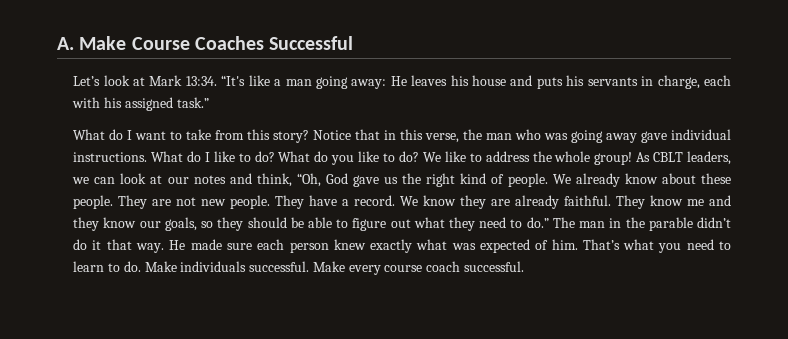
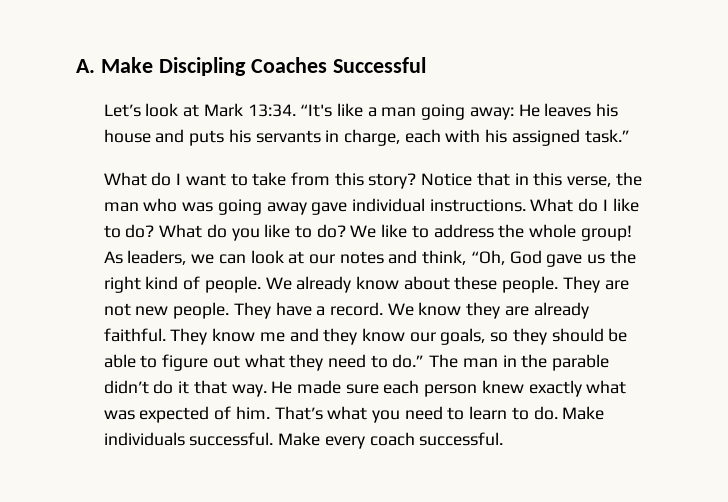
- A. Make Course Coaches Successful
+ A. Make Discipling Coaches Successful
- As CBLT leaders, we can look at our notes and think, “Oh, God gave us the right kind of people.
+ As leaders, we can look at our notes and think, “Oh, God gave us the right kind of people.
- Make every course coach successful.
+ Make every coach successful.

